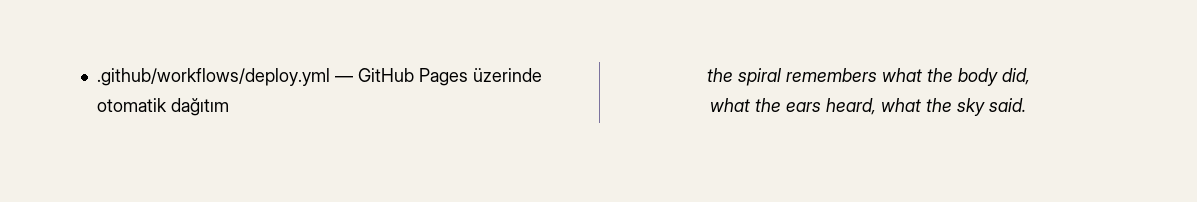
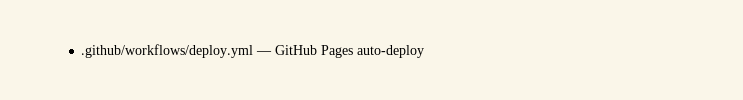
- .github/workflows/deploy.yml — GitHub Pages üzerinde otomatik dağıtım
- the spiral remembers what the body did,
- what the ears heard, what the sky said.
+ .github/workflows/deploy.yml — GitHub Pages auto-deploy

